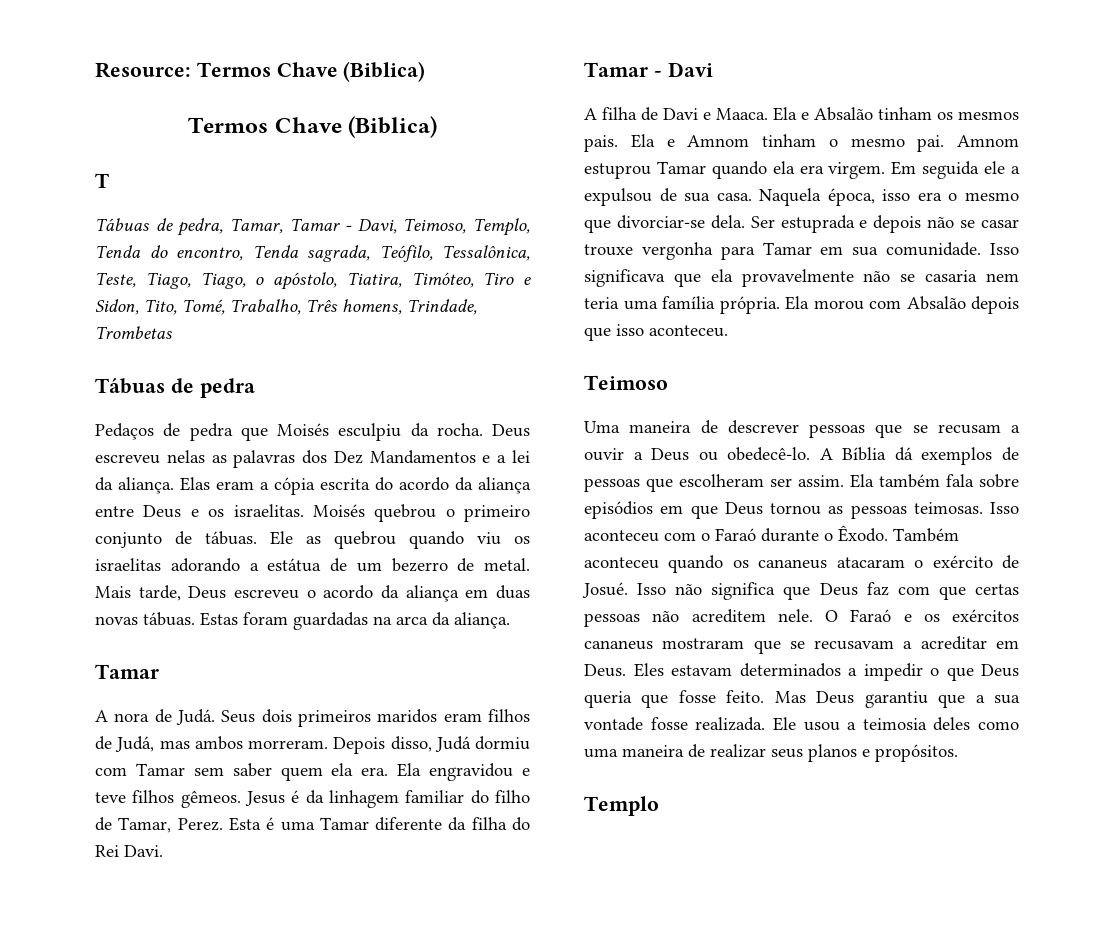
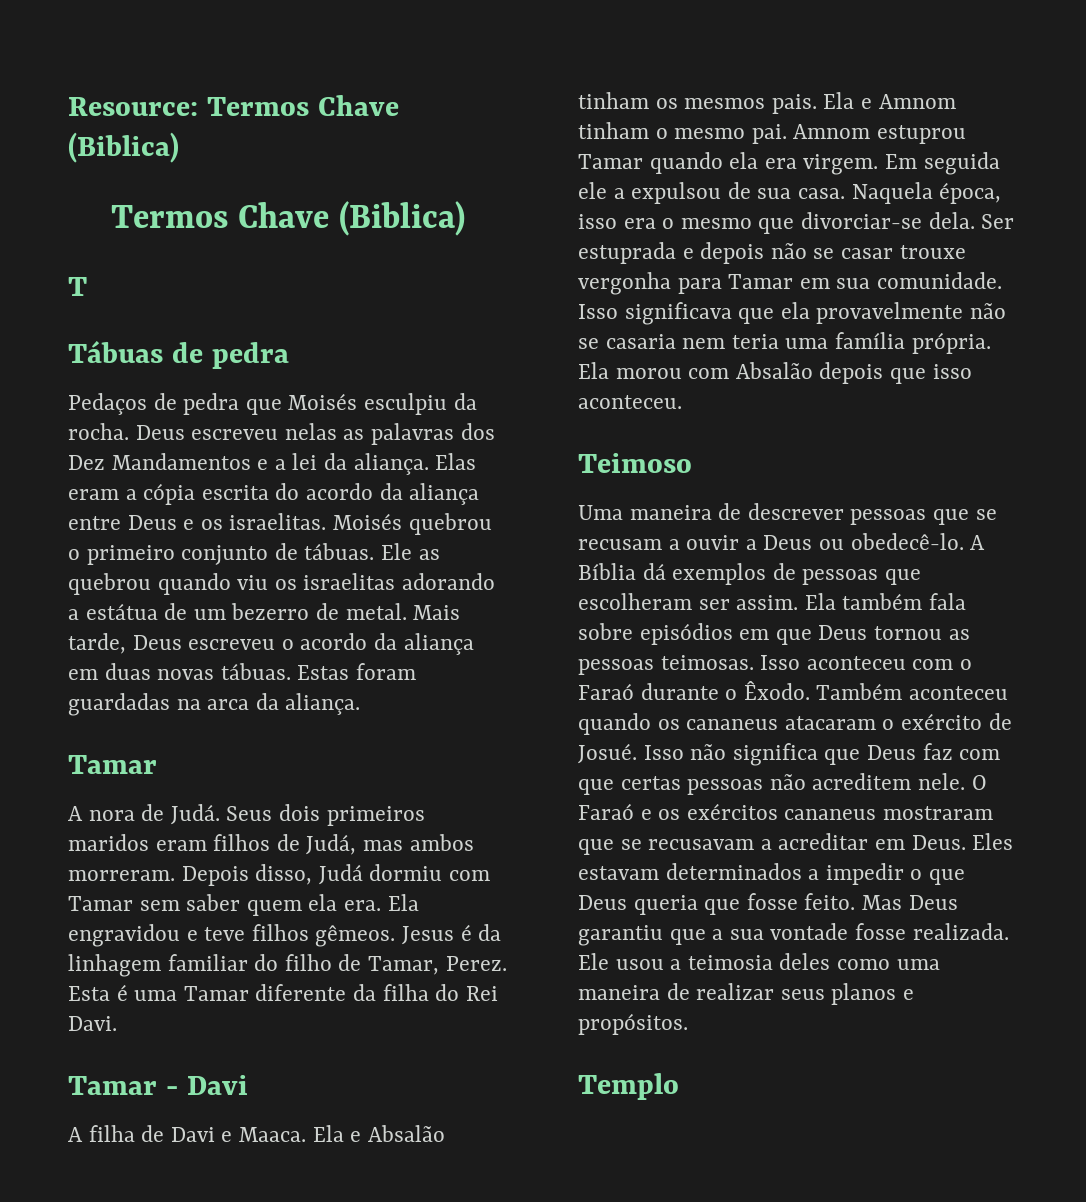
- Tábuas de pedra, Tamar, Tamar - Davi, Teimoso, Templo, Tenda do encontro, Tenda sagrada, Teófilo, Tessalônica, Teste, Tiago, Tiago, o apóstolo, Tiatira, Timóteo, Tiro e Sidon, Tito, Tomé, Trabalho, Três homens, Trindade, Trombetas

